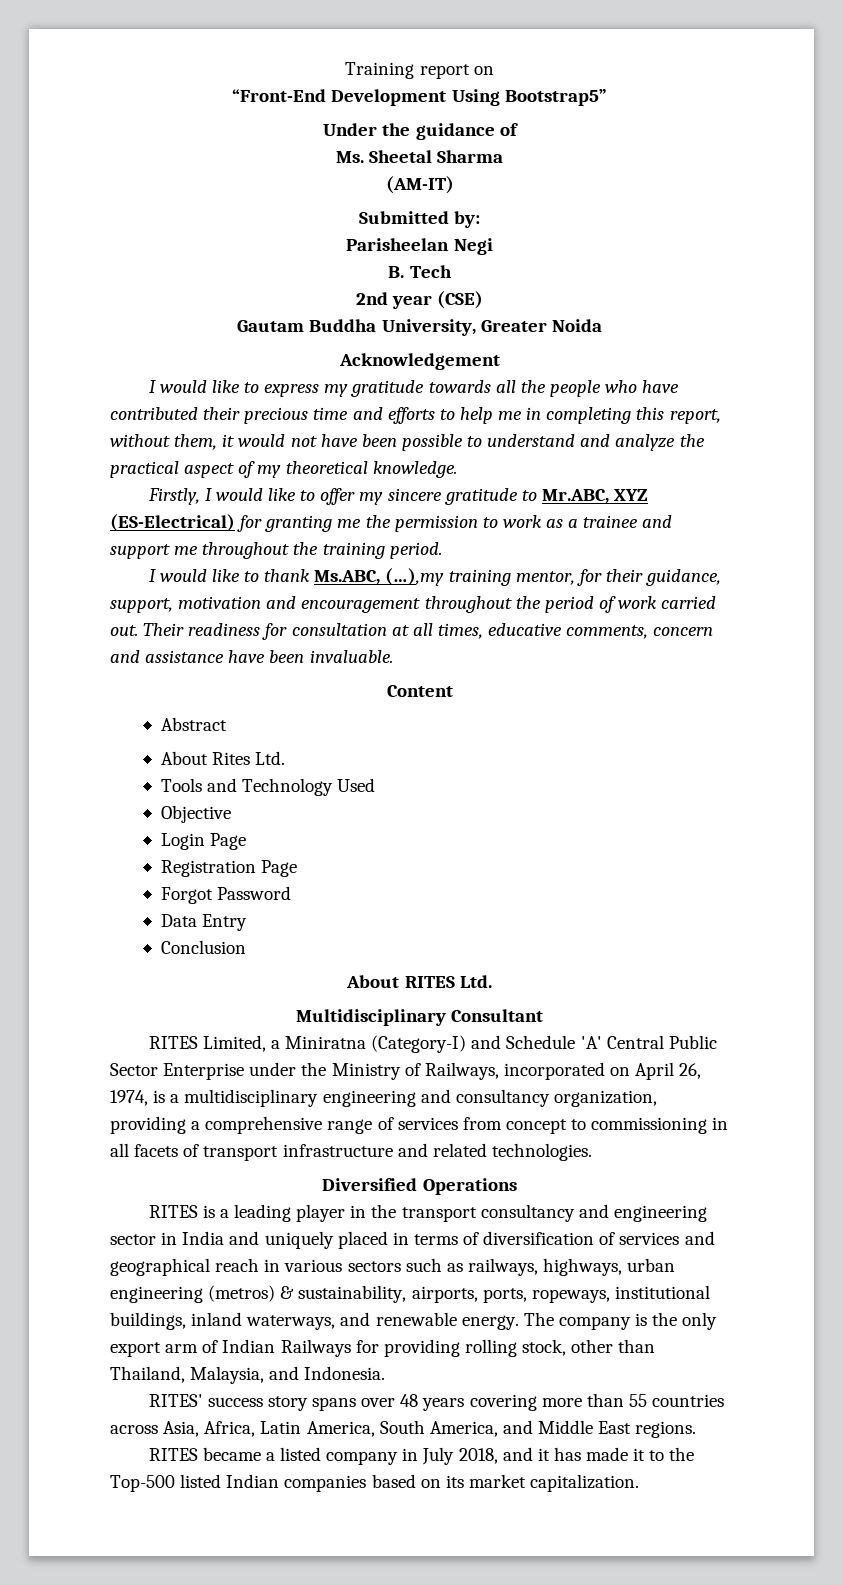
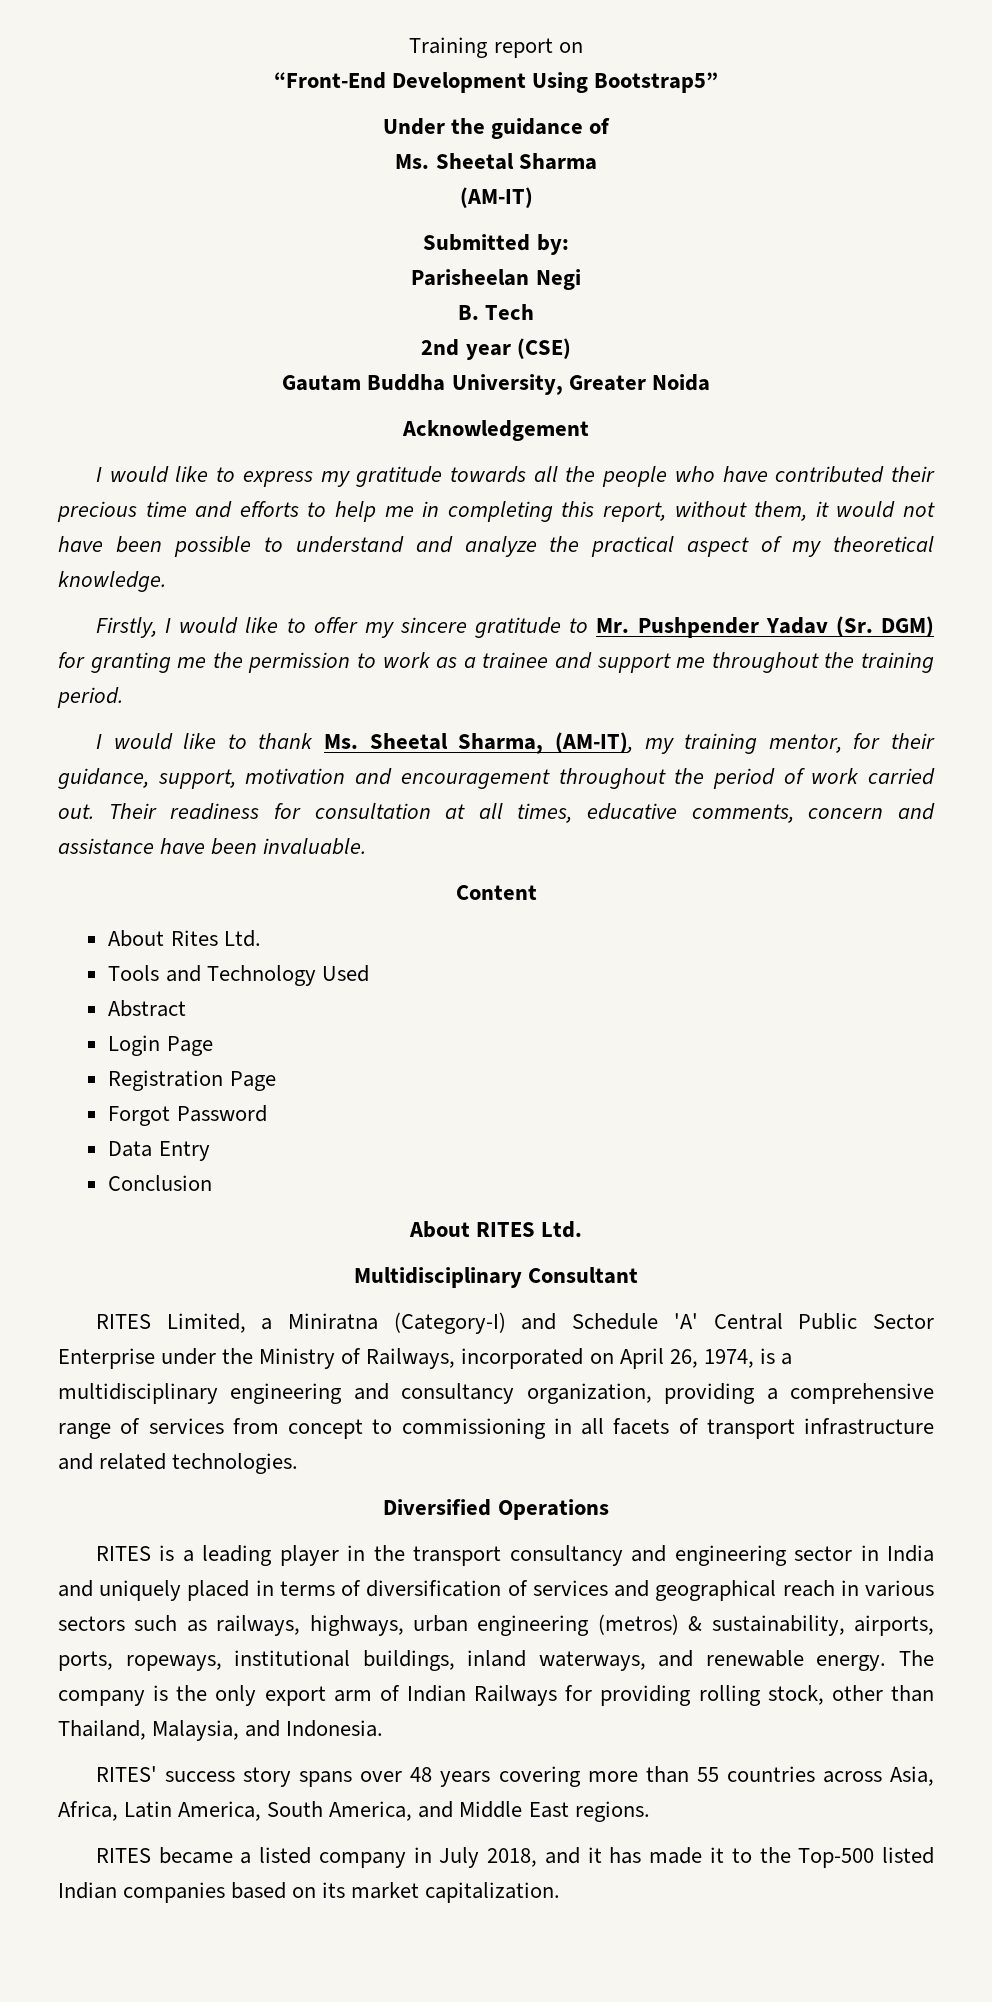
- Firstly, I would like to offer my sincere gratitude to Mr.ABC, XYZ (ES-Electrical) for granting me the permission to work as a trainee and support me throughout the training period.
+ Firstly, I would like to offer my sincere gratitude to Mr. Pushpender Yadav (Sr. DGM) for granting me the permission to work as a trainee and support me throughout the training period.
- I would like to thank Ms.ABC, (…),my training mentor, for their guidance, support, motivation and encouragement throughout the period of work carried out.
+ I would like to thank Ms. Sheetal Sharma, (AM-IT), my training mentor, for their guidance, support, motivation and encouragement throughout the period of work carried out.
- Abstract
- Objective
+ Abstract

